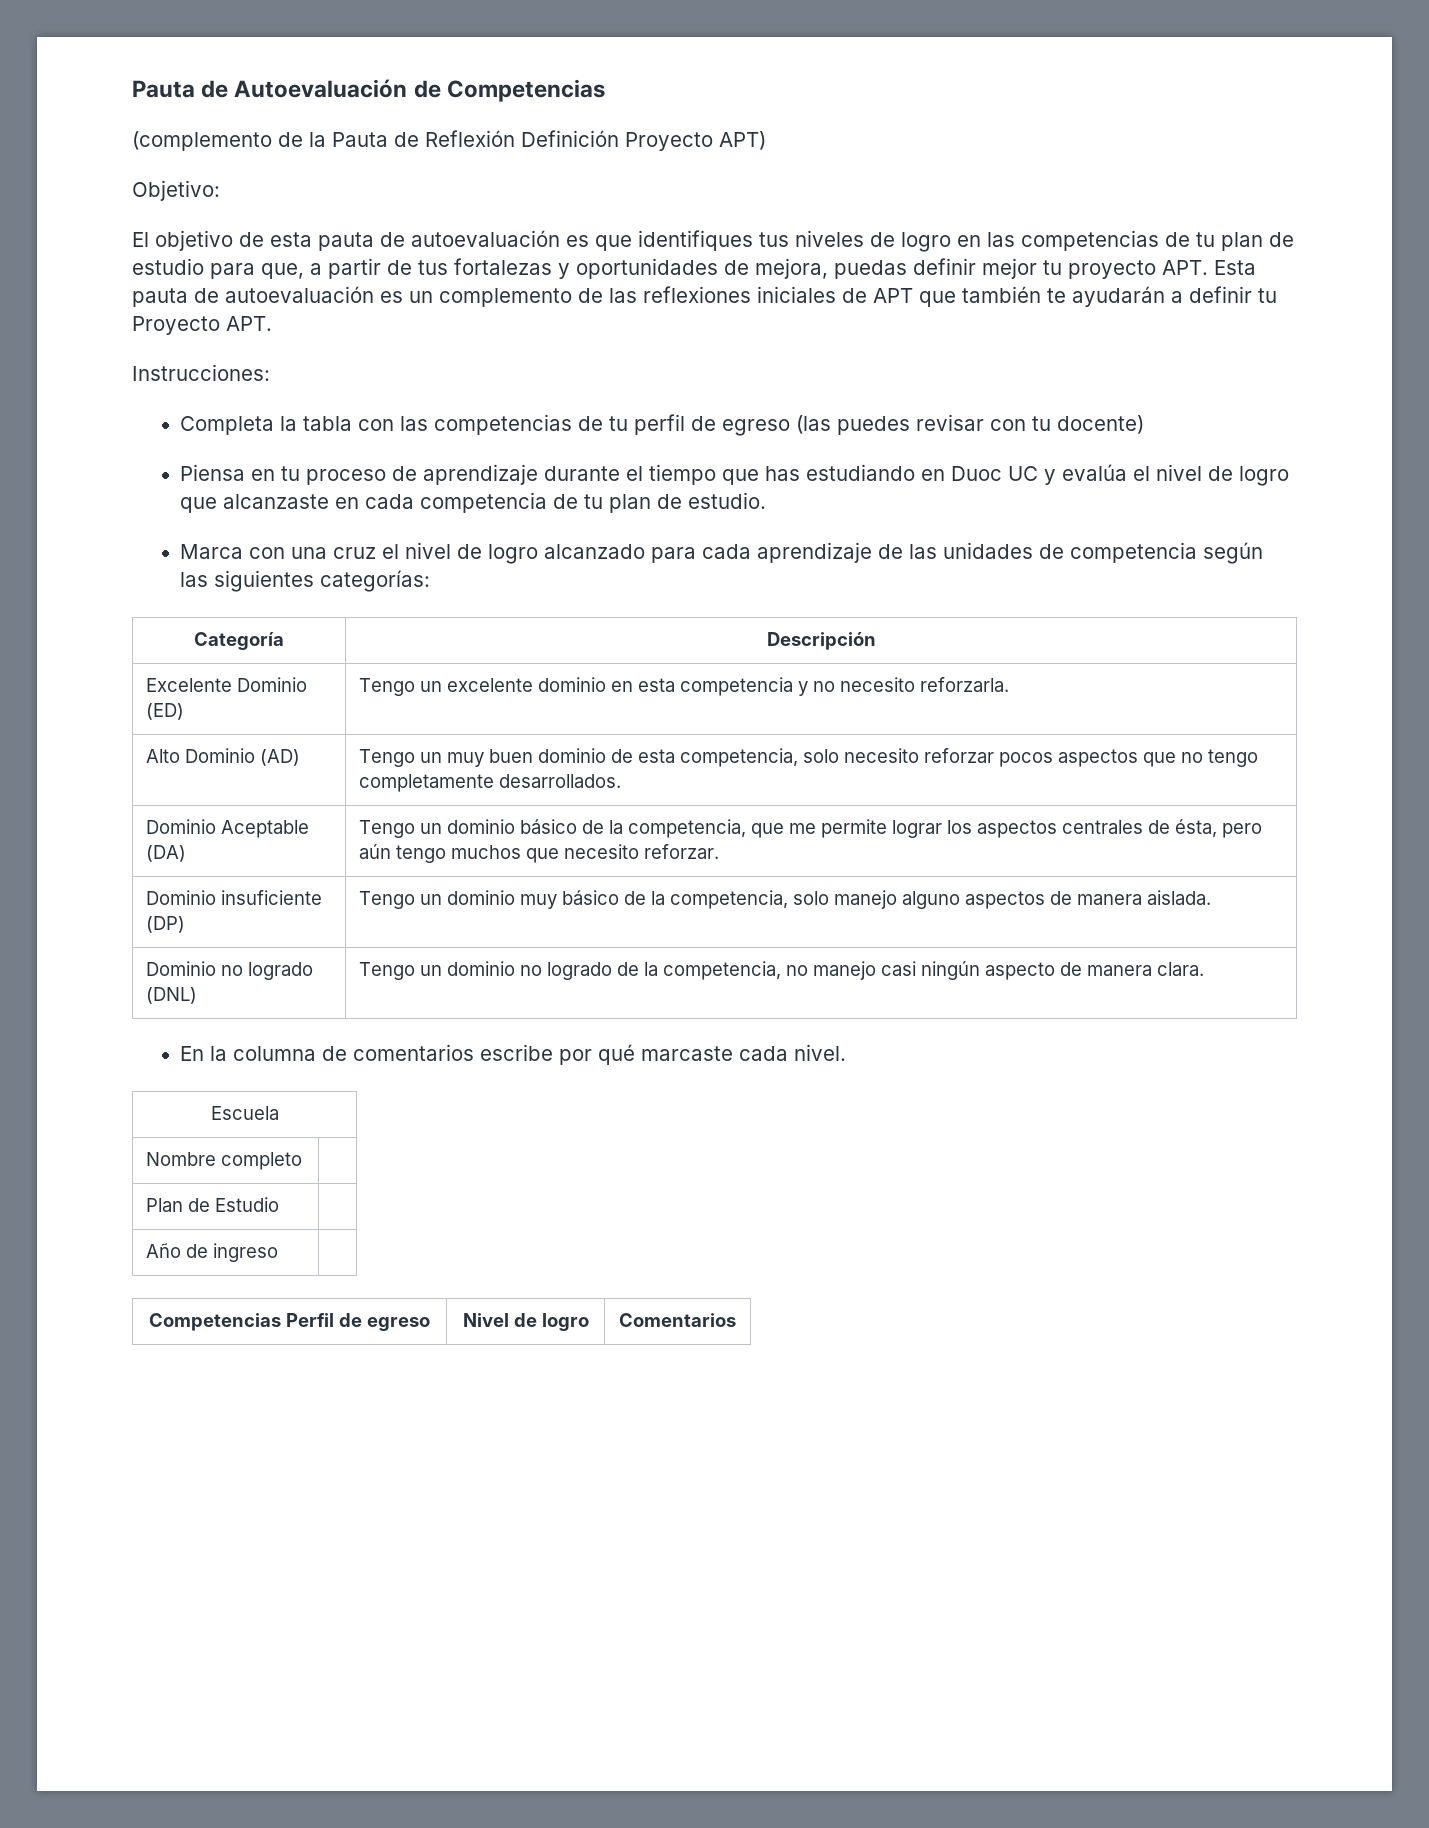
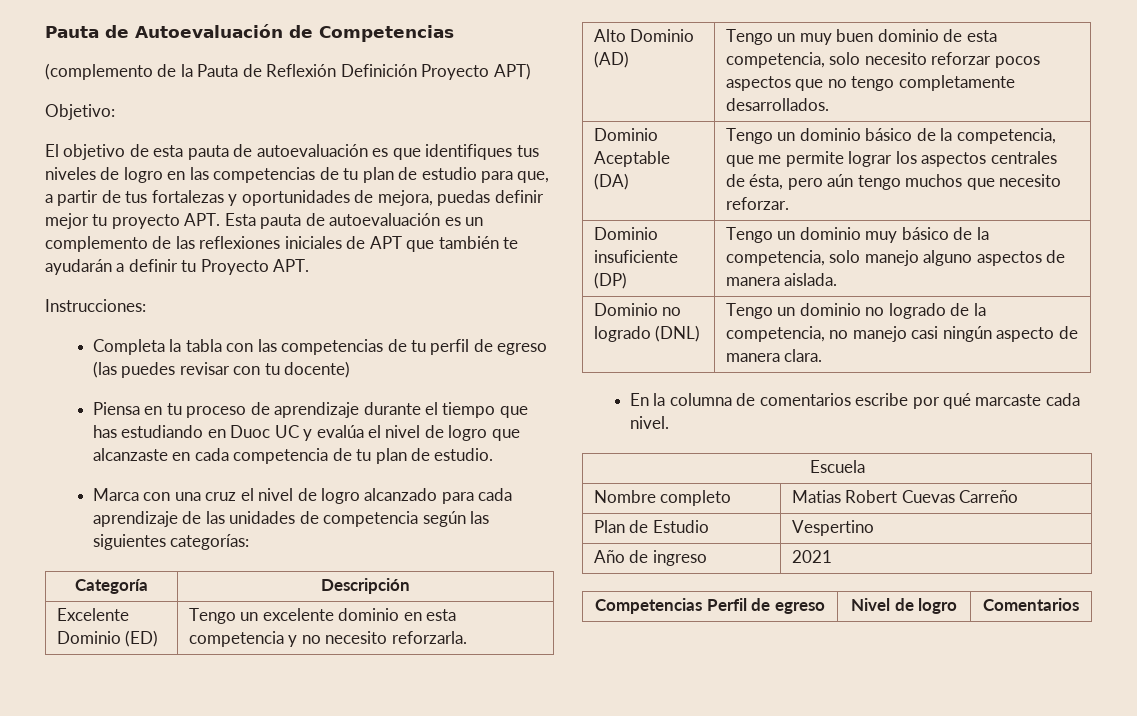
- Nombre completo |
+ Nombre completo | Matias Robert Cuevas Carreño
- Plan de Estudio |
+ Plan de Estudio | Vespertino
- Año de ingreso |
+ Año de ingreso | 2021

